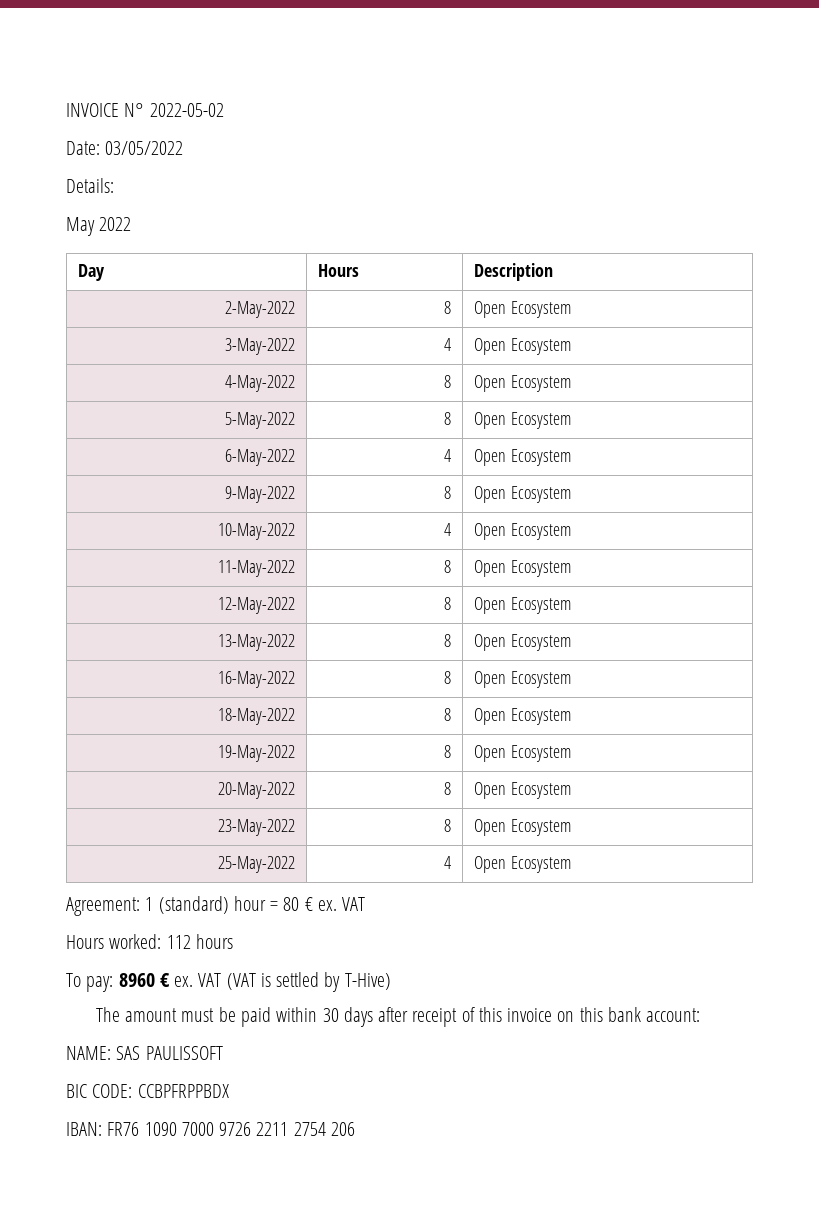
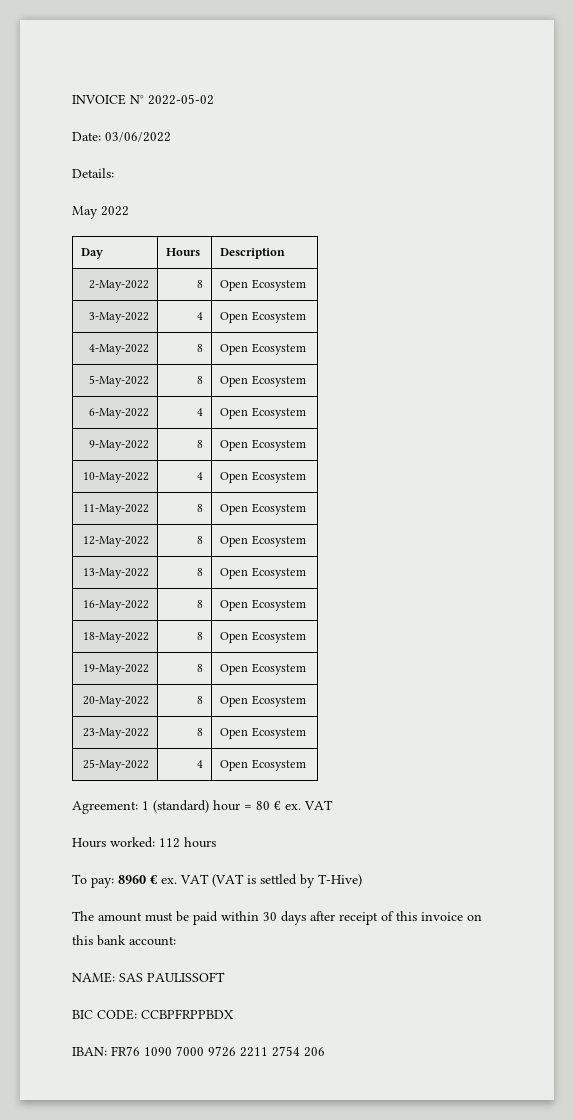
- Date: 03/05/2022
+ Date: 03/06/2022

